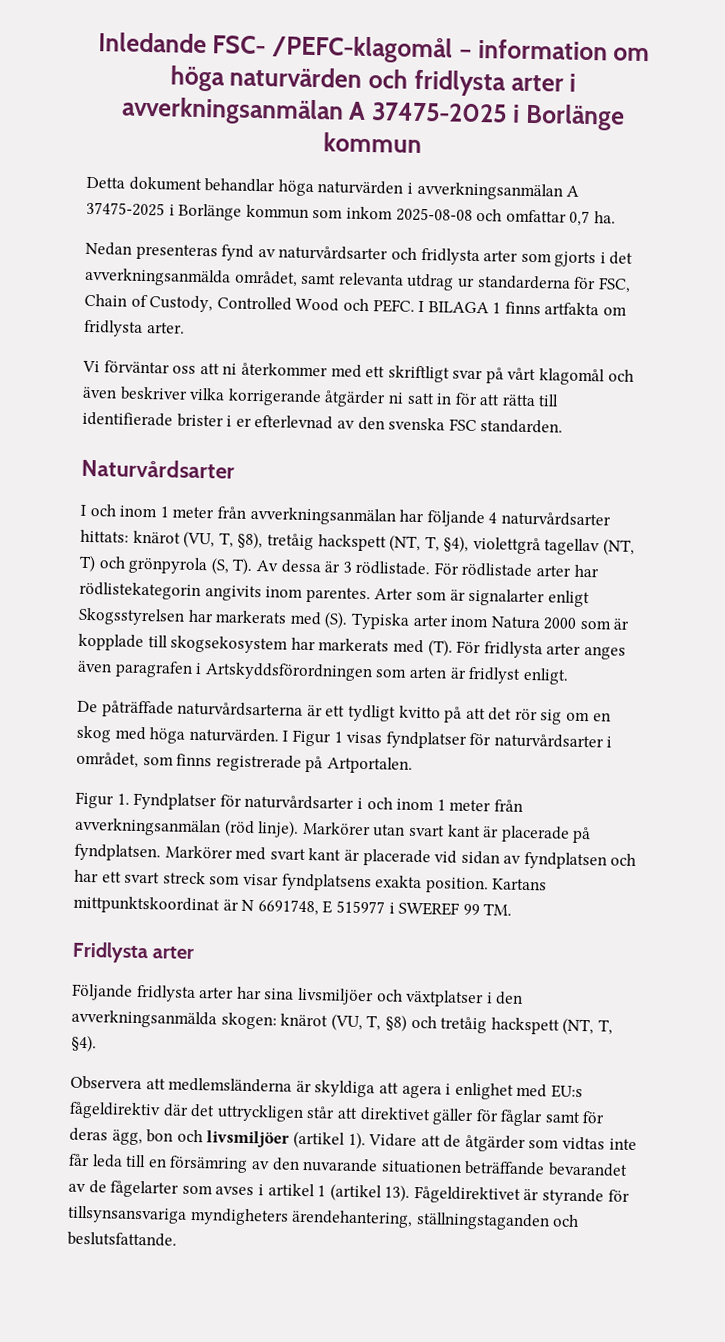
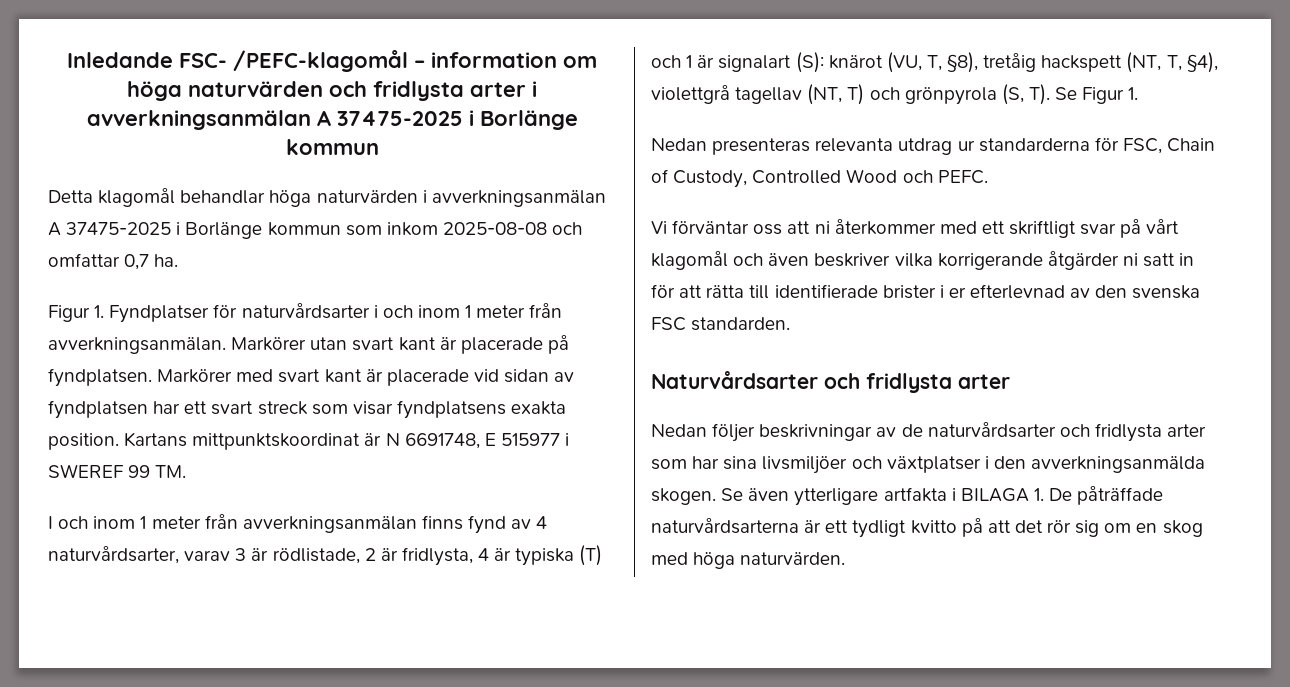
- Detta dokument behandlar höga naturvärden i avverkningsanmälan A 37475-2025 i Borlänge kommun som inkom 2025-08-08 och omfattar 0,7 ha.
+ Detta klagomål behandlar höga naturvärden i avverkningsanmälan A 37475-2025 i Borlänge kommun som inkom 2025-08-08 och omfattar 0,7 ha.
- Nedan presenteras fynd av naturvårdsarter och fridlysta arter som gjorts i det avverkningsanmälda området, samt relevanta utdrag ur standarderna för FSC, Chain of Custody, Controlled Wood och PEFC. I BILAGA 1 finns artfakta om fridlysta arter.
+ Figur 1. Fyndplatser för naturvårdsarter i och inom 1 meter från avverkningsanmälan. Markörer utan svart kant är placerade på fyndplatsen. Markörer med svart kant är placerade vid sidan av fyndplatsen har ett svart streck som visar fyndplatsens exakta position. Kartans mittpunktskoordinat är N 6691748, E 515977 i SWEREF 99 TM.
+ I och inom 1 meter från avverkningsanmälan finns fynd av 4 naturvårdsarter, varav 3 är rödlistade, 2 är fridlysta, 4 är typiska (T) och 1 är signalart (S): knärot (VU, T, §8), tretåig hackspett (NT, T, §4), violettgrå tagellav (NT, T) och grönpyrola (S, T). Se Figur 1.
+ Nedan presenteras relevanta utdrag ur standarderna för FSC, Chain of Custody, Controlled Wood och PEFC.
- Naturvårdsarter
- I och inom 1 meter från avverkningsanmälan har följande 4 naturvårdsarter hittats: knärot (VU, T, §8), tretåig hackspett (NT, T, §4), violettgrå tagellav (NT, T) och grönpyrola (S, T). Av dessa är 3 rödlistade. För rödlistade arter har rödlistekategorin angivits inom parentes. Arter som är signalarter enligt Skogsstyrelsen har markerats med (S). Typiska arter inom Natura 2000 som är kopplade till skogsekosystem har markerats med (T). För fridlysta arter anges även paragrafen i Artskyddsförordningen som arten är fridlyst enligt.
- De påträffade naturvårdsarterna är ett tydligt kvitto på att det rör sig om en skog med höga naturvärden. I Figur 1 visas fyndplatser för naturvårdsarter i området, som finns registrerade på Artportalen.
- Figur 1. Fyndplatser för naturvårdsarter i och inom 1 meter från avverkningsanmälan (röd linje). Markörer utan svart kant är placerade på fyndplatsen. Markörer med svart kant är placerade vid sidan av fyndplatsen och har ett svart streck som visar fyndplatsens exakta position. Kartans mittpunktskoordinat är N 6691748, E 515977 i SWEREF 99 TM.
- Fridlysta arter
- Följande fridlysta arter har sina livsmiljöer och växtplatser i den avverkningsanmälda skogen: knärot (VU, T, §8) och tretåig hackspett (NT, T, §4).
- Observera att medlemsländerna är skyldiga att agera i enlighet med EU:s fågeldirektiv där det uttryckligen står att direktivet gäller för fåglar samt för deras ägg, bon och livsmiljöer (artikel 1). Vidare att de åtgärder som vidtas inte får leda till en försämring av den nuvarande situationen beträffande bevarandet av de fågelarter som avses i artikel 1 (artikel 13). Fågeldirektivet är styrande för tillsynsansvariga myndigheters ärendehantering, ställningstaganden och beslutsfattande.
+ Naturvårdsarter och fridlysta arter
+ Nedan följer beskrivningar av de naturvårdsarter och fridlysta arter som har sina livsmiljöer och växtplatser i den avverkningsanmälda skogen. Se även ytterligare artfakta i BILAGA 1. De påträffade naturvårdsarterna är ett tydligt kvitto på att det rör sig om en skog med höga naturvärden.

